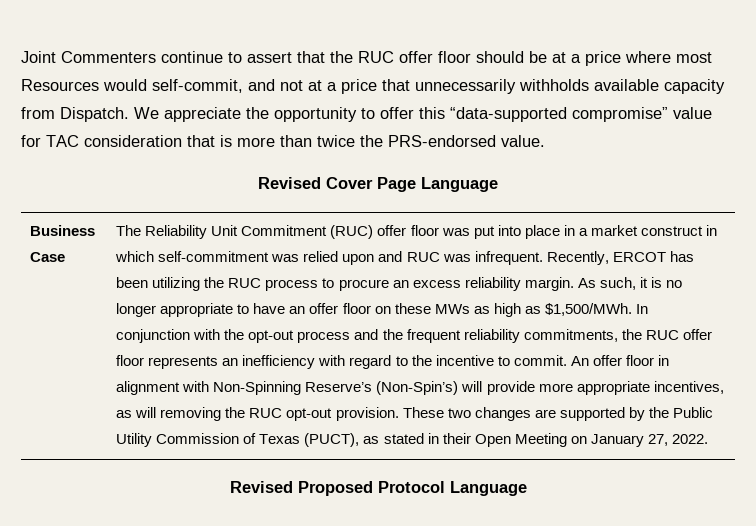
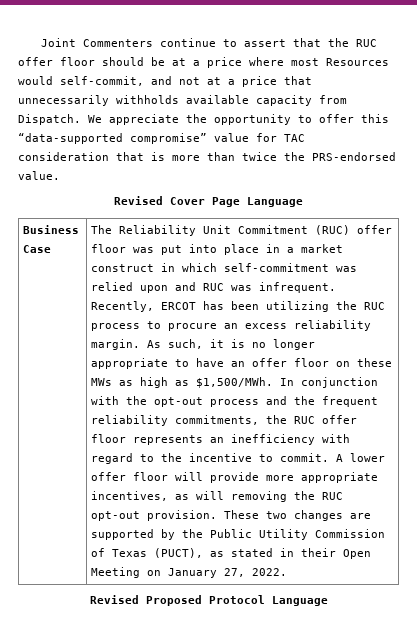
- An offer floor in alignment with Non-Spinning Reserve’s (Non-Spin’s) will provide more appropriate incentives, as will removing the RUC opt-out provision.
+ A lower offer floor will provide more appropriate incentives, as will removing the RUC opt-out provision.

